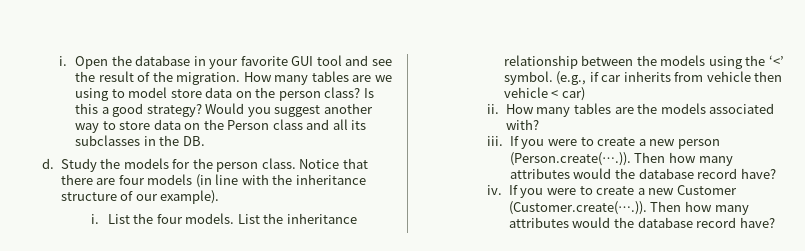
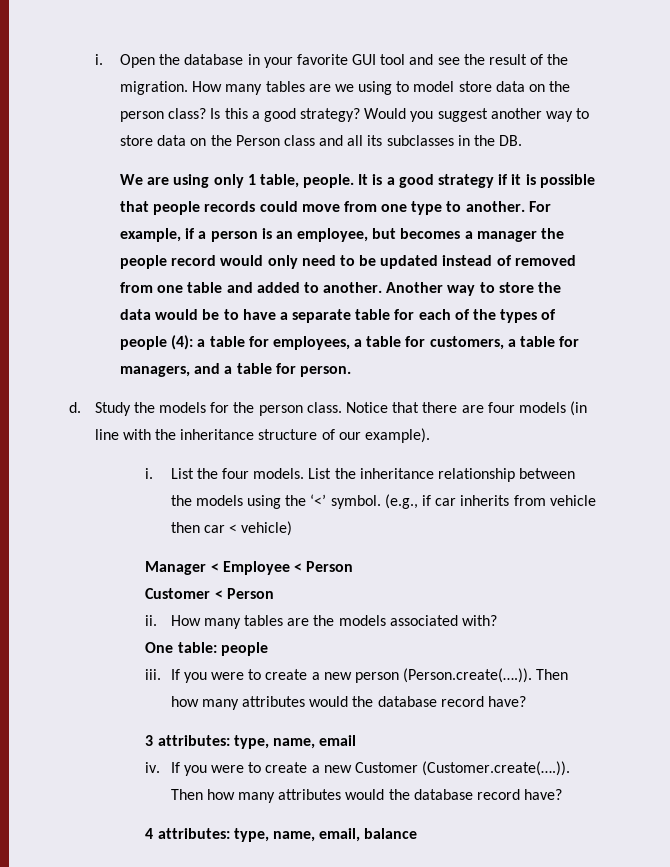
+ We are using only 1 table, people. It is a good strategy if it is possible that people records could move from one type to another. For example, if a person is an employee, but becomes a manager the people record would only need to be updated instead of removed from one table and added to another. Another way to store the data would be to have a separate table for each of the types of people (4): a table for employees, a table for customers, a table for managers, and a table for person.
- (e.g., if car inherits from vehicle then vehicle < car)
+ (e.g., if car inherits from vehicle then car < vehicle)
+ Manager < Employee < Person
+ Customer < Person
+ One table: people
+ 3 attributes: type, name, email
+ 4 attributes: type, name, email, balance

